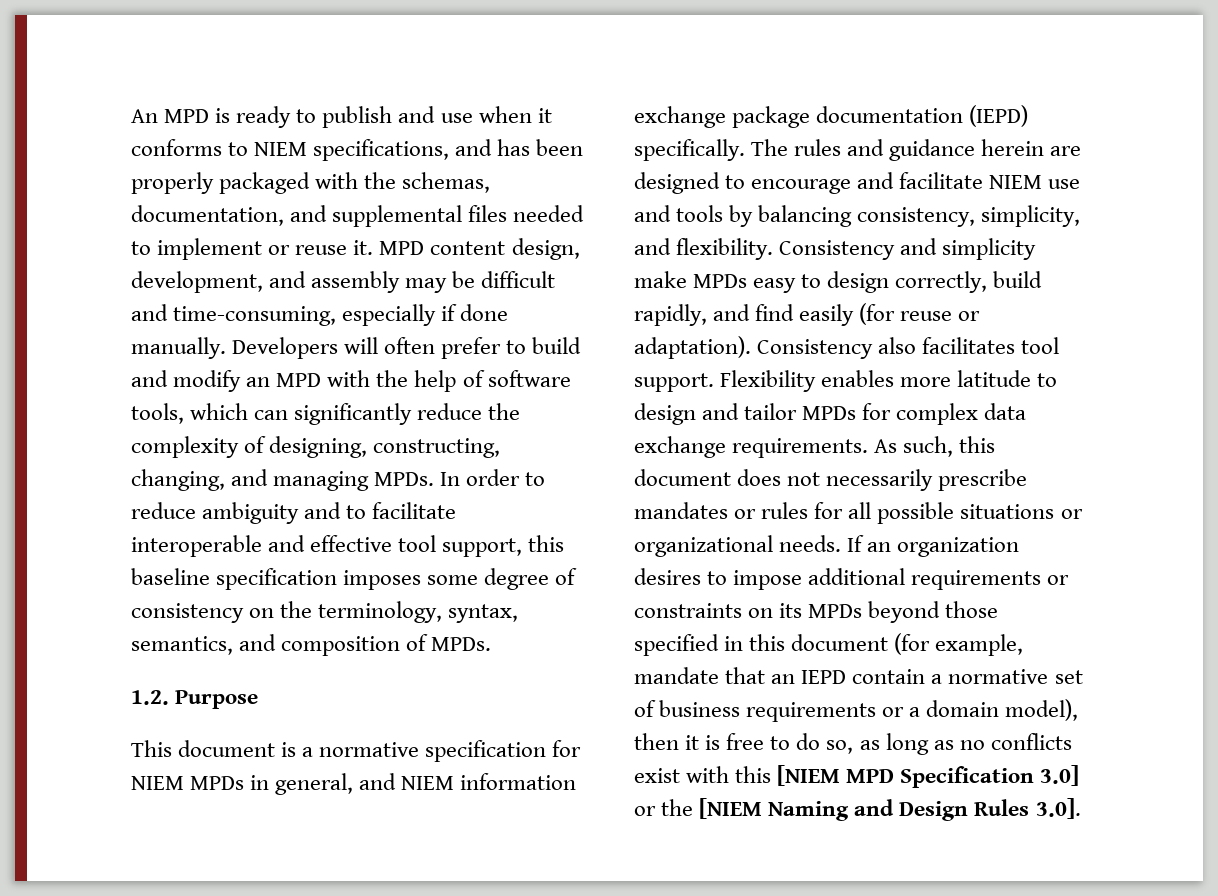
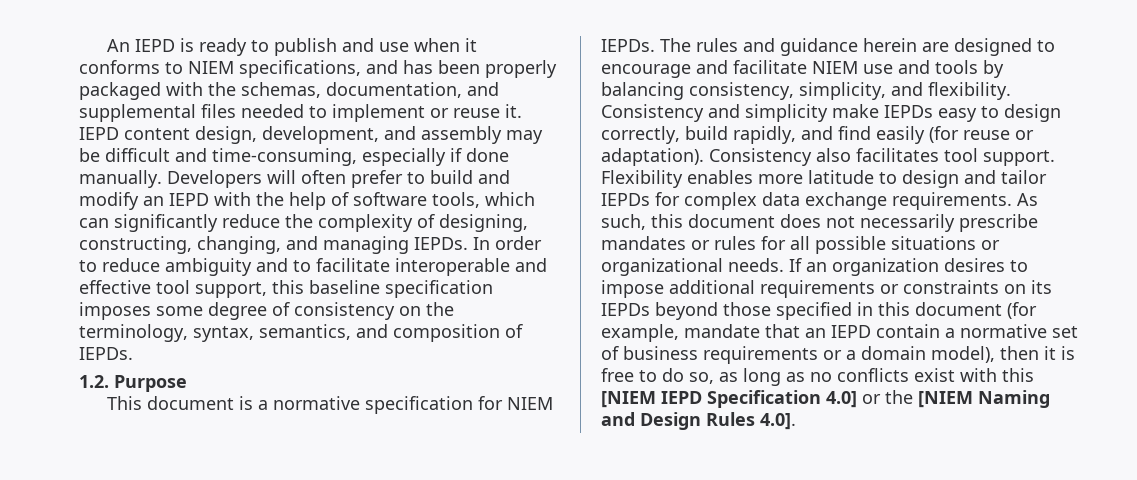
- An MPD is ready to publish and use when it conforms to NIEM specifications, and has been properly packaged with the schemas, documentation, and supplemental files needed to implement or reuse it.
+ An IEPD is ready to publish and use when it conforms to NIEM specifications, and has been properly packaged with the schemas, documentation, and supplemental files needed to implement or reuse it.
- MPD content design, development, and assembly may be difficult and time-consuming, especially if done manually.
+ IEPD content design, development, and assembly may be difficult and time-consuming, especially if done manually.
- Developers will often prefer to build and modify an MPD with the help of software tools, which can significantly reduce the complexity of designing, constructing, changing, and managing MPDs.
+ Developers will often prefer to build and modify an IEPD with the help of software tools, which can significantly reduce the complexity of designing, constructing, changing, and managing IEPDs.
- In order to reduce ambiguity and to facilitate interoperable and effective tool support, this baseline specification imposes some degree of consistency on the terminology, syntax, semantics, and composition of MPDs.
+ In order to reduce ambiguity and to facilitate interoperable and effective tool support, this baseline specification imposes some degree of consistency on the terminology, syntax, semantics, and composition of IEPDs.
- This document is a normative specification for NIEM MPDs in general, and NIEM information exchange package documentation (IEPD) specifically.
+ This document is a normative specification for NIEM IEPDs.
- Consistency and simplicity make MPDs easy to design correctly, build rapidly, and find easily (for reuse or adaptation).
+ Consistency and simplicity make IEPDs easy to design correctly, build rapidly, and find easily (for reuse or adaptation).
- Flexibility enables more latitude to design and tailor MPDs for complex data exchange requirements.
+ Flexibility enables more latitude to design and tailor IEPDs for complex data exchange requirements.
- If an organization desires to impose additional requirements or constraints on its MPDs beyond those specified in this document (for example, mandate that an IEPD contain a normative set of business requirements or a domain model), then it is free to do so, as long as no conflicts exist with this [NIEM MPD Specification 3.0] or the [NIEM Naming and Design Rules 3.0].
+ If an organization desires to impose additional requirements or constraints on its IEPDs beyond those specified in this document (for example, mandate that an IEPD contain a normative set of business requirements or a domain model), then it is free to do so, as long as no conflicts exist with this [NIEM IEPD Specification 4.0] or the [NIEM Naming and Design Rules 4.0].

